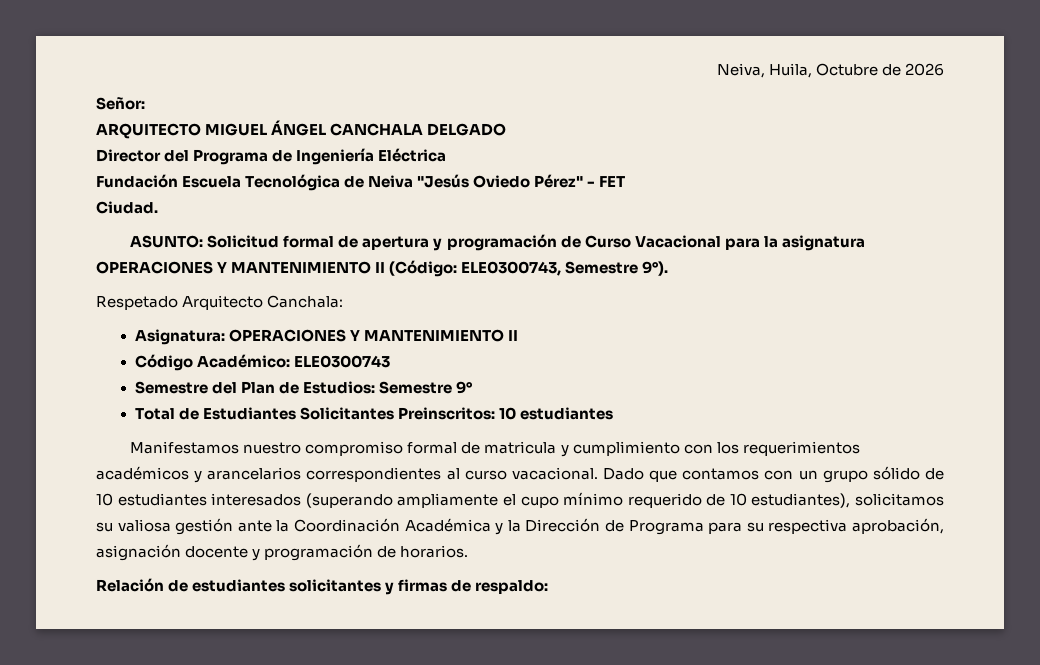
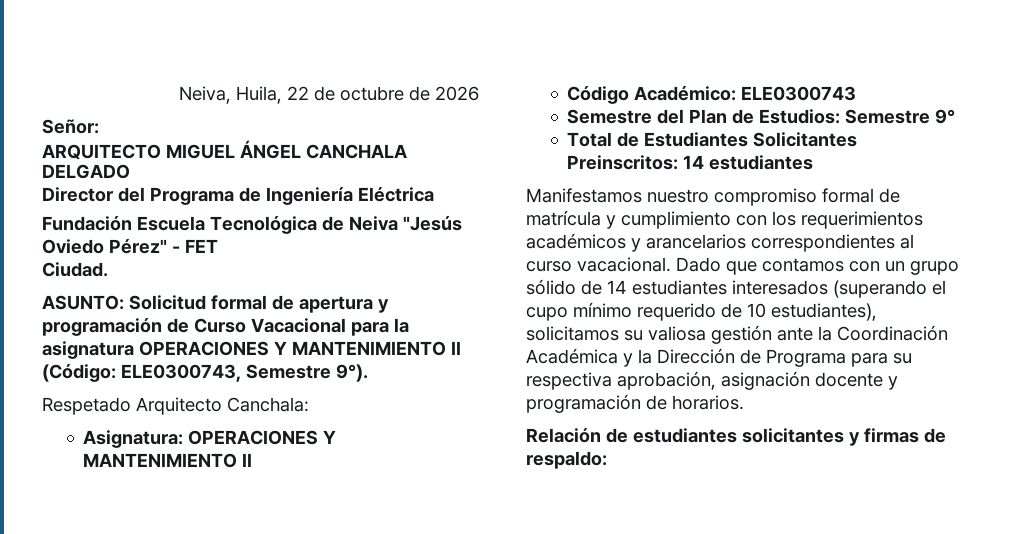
- Neiva, Huila, Octubre de 2026
+ Neiva, Huila, 22 de octubre de 2026
- Total de Estudiantes Solicitantes Preinscritos: 10 estudiantes
+ Total de Estudiantes Solicitantes Preinscritos: 14 estudiantes
- Manifestamos nuestro compromiso formal de matricula y cumplimiento con los requerimientos académicos y arancelarios correspondientes al curso vacacional.
+ Manifestamos nuestro compromiso formal de matrícula y cumplimiento con los requerimientos académicos y arancelarios correspondientes al curso vacacional.
- Dado que contamos con un grupo sólido de 10 estudiantes interesados (superando ampliamente el cupo mínimo requerido de 10 estudiantes), solicitamos su valiosa gestión ante la Coordinación Académica y la Dirección de Programa para su respectiva aprobación, asignación docente y programación de horarios.
+ Dado que contamos con un grupo sólido de 14 estudiantes interesados (superando el cupo mínimo requerido de 10 estudiantes), solicitamos su valiosa gestión ante la Coordinación Académica y la Dirección de Programa para su respectiva aprobación, asignación docente y programación de horarios.

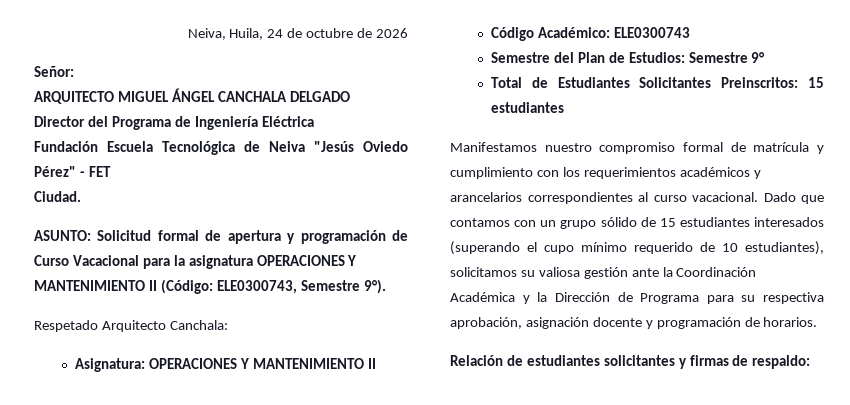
- Neiva, Huila, 22 de octubre de 2026
+ Neiva, Huila, 24 de octubre de 2026
- Total de Estudiantes Solicitantes Preinscritos: 14 estudiantes
+ Total de Estudiantes Solicitantes Preinscritos: 15 estudiantes
- Dado que contamos con un grupo sólido de 14 estudiantes interesados (superando el cupo mínimo requerido de 10 estudiantes), solicitamos su valiosa gestión ante la Coordinación Académica y la Dirección de Programa para su respectiva aprobación, asignación docente y programación de horarios.
+ Dado que contamos con un grupo sólido de 15 estudiantes interesados (superando el cupo mínimo requerido de 10 estudiantes), solicitamos su valiosa gestión ante la Coordinación Académica y la Dirección de Programa para su respectiva aprobación, asignación docente y programación de horarios.

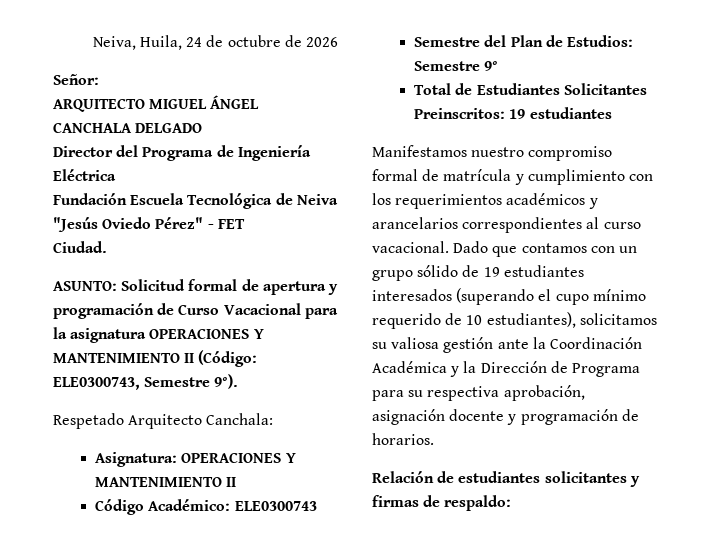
- Total de Estudiantes Solicitantes Preinscritos: 15 estudiantes
+ Total de Estudiantes Solicitantes Preinscritos: 19 estudiantes
- Dado que contamos con un grupo sólido de 15 estudiantes interesados (superando el cupo mínimo requerido de 10 estudiantes), solicitamos su valiosa gestión ante la Coordinación Académica y la Dirección de Programa para su respectiva aprobación, asignación docente y programación de horarios.
+ Dado que contamos con un grupo sólido de 19 estudiantes interesados (superando el cupo mínimo requerido de 10 estudiantes), solicitamos su valiosa gestión ante la Coordinación Académica y la Dirección de Programa para su respectiva aprobación, asignación docente y programación de horarios.

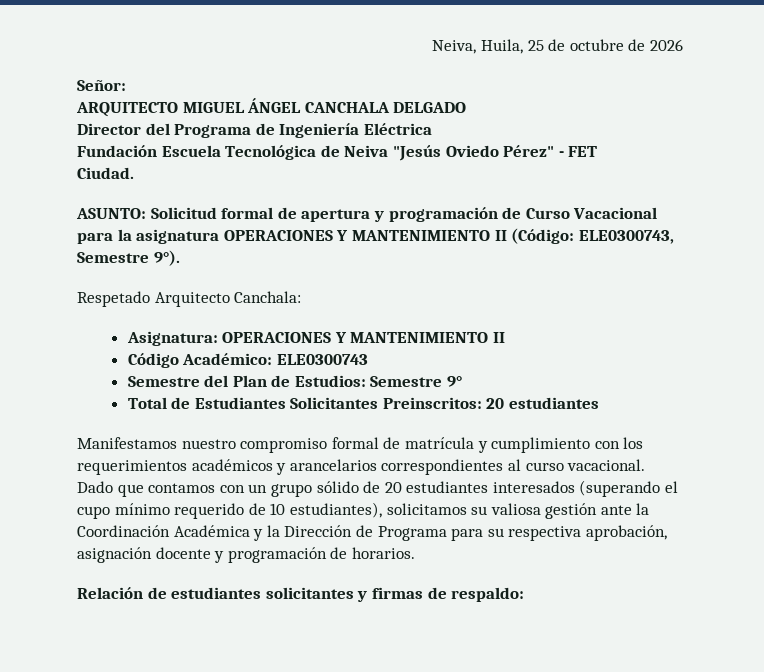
- Neiva, Huila, 24 de octubre de 2026
+ Neiva, Huila, 25 de octubre de 2026
- Total de Estudiantes Solicitantes Preinscritos: 19 estudiantes
+ Total de Estudiantes Solicitantes Preinscritos: 20 estudiantes
- Dado que contamos con un grupo sólido de 19 estudiantes interesados (superando el cupo mínimo requerido de 10 estudiantes), solicitamos su valiosa gestión ante la Coordinación Académica y la Dirección de Programa para su respectiva aprobación, asignación docente y programación de horarios.
+ Dado que contamos con un grupo sólido de 20 estudiantes interesados (superando el cupo mínimo requerido de 10 estudiantes), solicitamos su valiosa gestión ante la Coordinación Académica y la Dirección de Programa para su respectiva aprobación, asignación docente y programación de horarios.

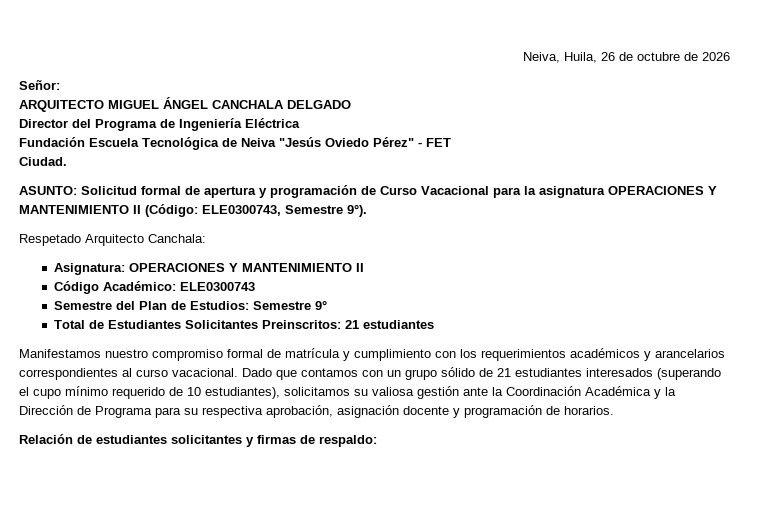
- Neiva, Huila, 25 de octubre de 2026
+ Neiva, Huila, 26 de octubre de 2026
- Total de Estudiantes Solicitantes Preinscritos: 20 estudiantes
+ Total de Estudiantes Solicitantes Preinscritos: 21 estudiantes
- Dado que contamos con un grupo sólido de 20 estudiantes interesados (superando el cupo mínimo requerido de 10 estudiantes), solicitamos su valiosa gestión ante la Coordinación Académica y la Dirección de Programa para su respectiva aprobación, asignación docente y programación de horarios.
+ Dado que contamos con un grupo sólido de 21 estudiantes interesados (superando el cupo mínimo requerido de 10 estudiantes), solicitamos su valiosa gestión ante la Coordinación Académica y la Dirección de Programa para su respectiva aprobación, asignación docente y programación de horarios.

